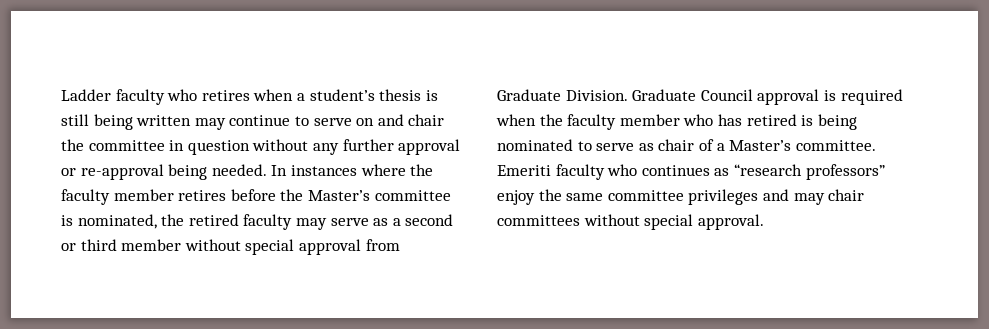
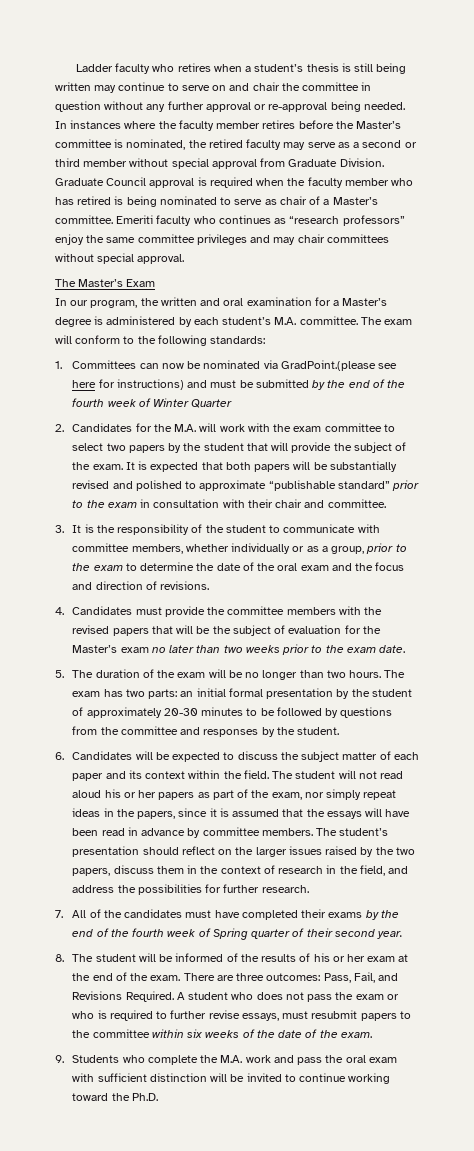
+ The Master’s Exam
+ In our program, the written and oral examination for a Master’s degree is administered by each student’s M.A. committee. The exam will conform to the following standards:
+ 1. Committees can now be nominated via GradPoint.(please see here for instructions) and must be submitted by the end of the fourth week of Winter Quarter
+ 2. Candidates for the M.A. will work with the exam committee to select two papers by the student that will provide the subject of the exam. It is expected that both papers will be substantially revised and polished to approximate “publishable standard” prior to the exam in consultation with their chair and committee.
+ 3. It is the responsibility of the student to communicate with committee members, whether individually or as a group, prior to the exam to determine the date of the oral exam and the focus and direction of revisions.
+ 4. Candidates must provide the committee members with the revised papers that will be the subject of evaluation for the Master’s exam no later than two weeks prior to the exam date.
+ 5. The duration of the exam will be no longer than two hours. The exam has two parts: an initial formal presentation by the student of approximately 20-30 minutes to be followed by questions from the committee and responses by the student.
+ 6. Candidates will be expected to discuss the subject matter of each paper and its context within the field. The student will not read aloud his or her papers as part of the exam, nor simply repeat ideas in the papers, since it is assumed that the essays will have been read in advance by committee members. The student’s presentation should reflect on the larger issues raised by the two papers, discuss them in the context of research in the field, and address the possibilities for further research.
+ 7. All of the candidates must have completed their exams by the end of the fourth week of Spring quarter of their second year.
+ 8. The student will be informed of the results of his or her exam at the end of the exam. There are three outcomes: Pass, Fail, and Revisions Required. A student who does not pass the exam or who is required to further revise essays, must resubmit papers to the committee within six weeks of the date of the exam.
+ 9. Students who complete the M.A. work and pass the oral exam with sufficient distinction will be invited to continue working toward the Ph.D.

